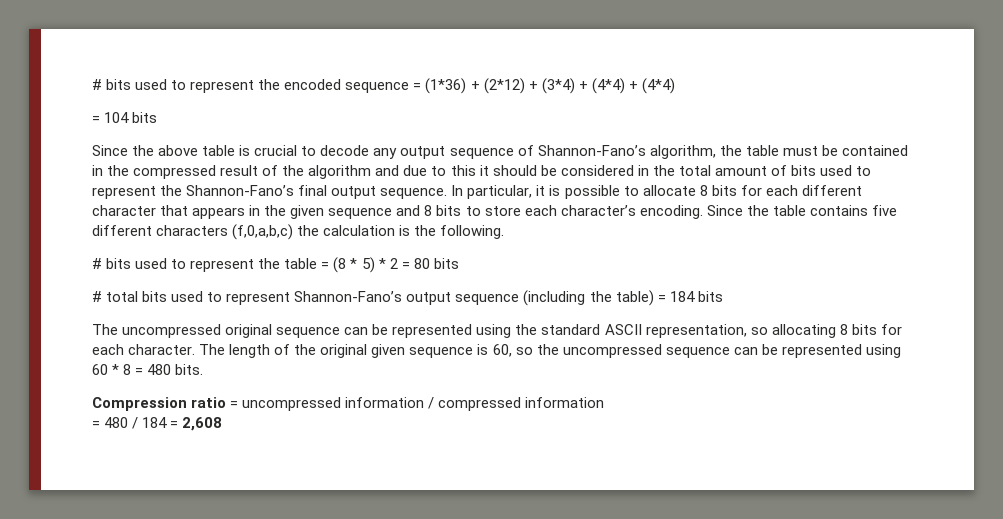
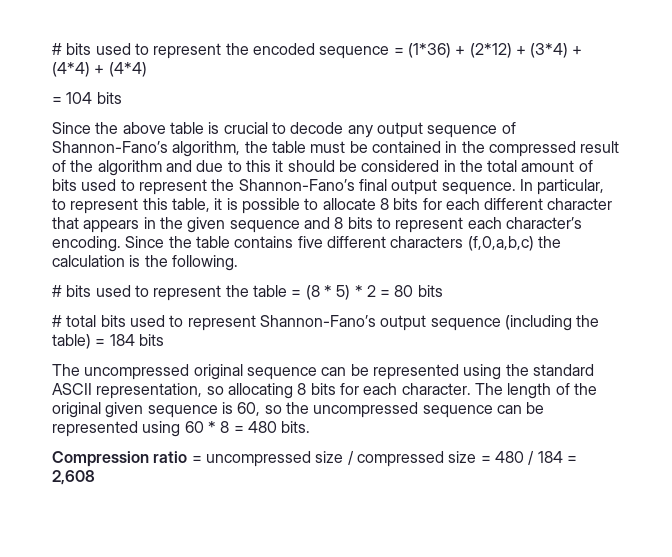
- In particular, it is possible to allocate 8 bits for each different character that appears in the given sequence and 8 bits to store each character’s encoding.
+ In particular, to represent this table, it is possible to allocate 8 bits for each different character that appears in the given sequence and 8 bits to represent each character’s encoding.
- Compression ratio = uncompressed information / compressed information
- = 480 / 184 = 2,608
+ Compression ratio = uncompressed size / compressed size = 480 / 184 = 2,608

